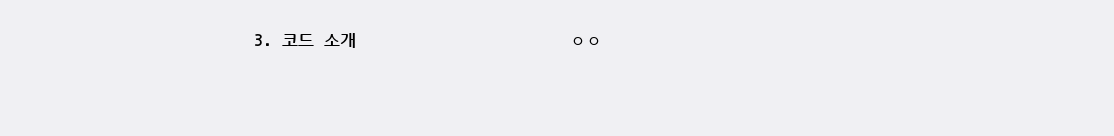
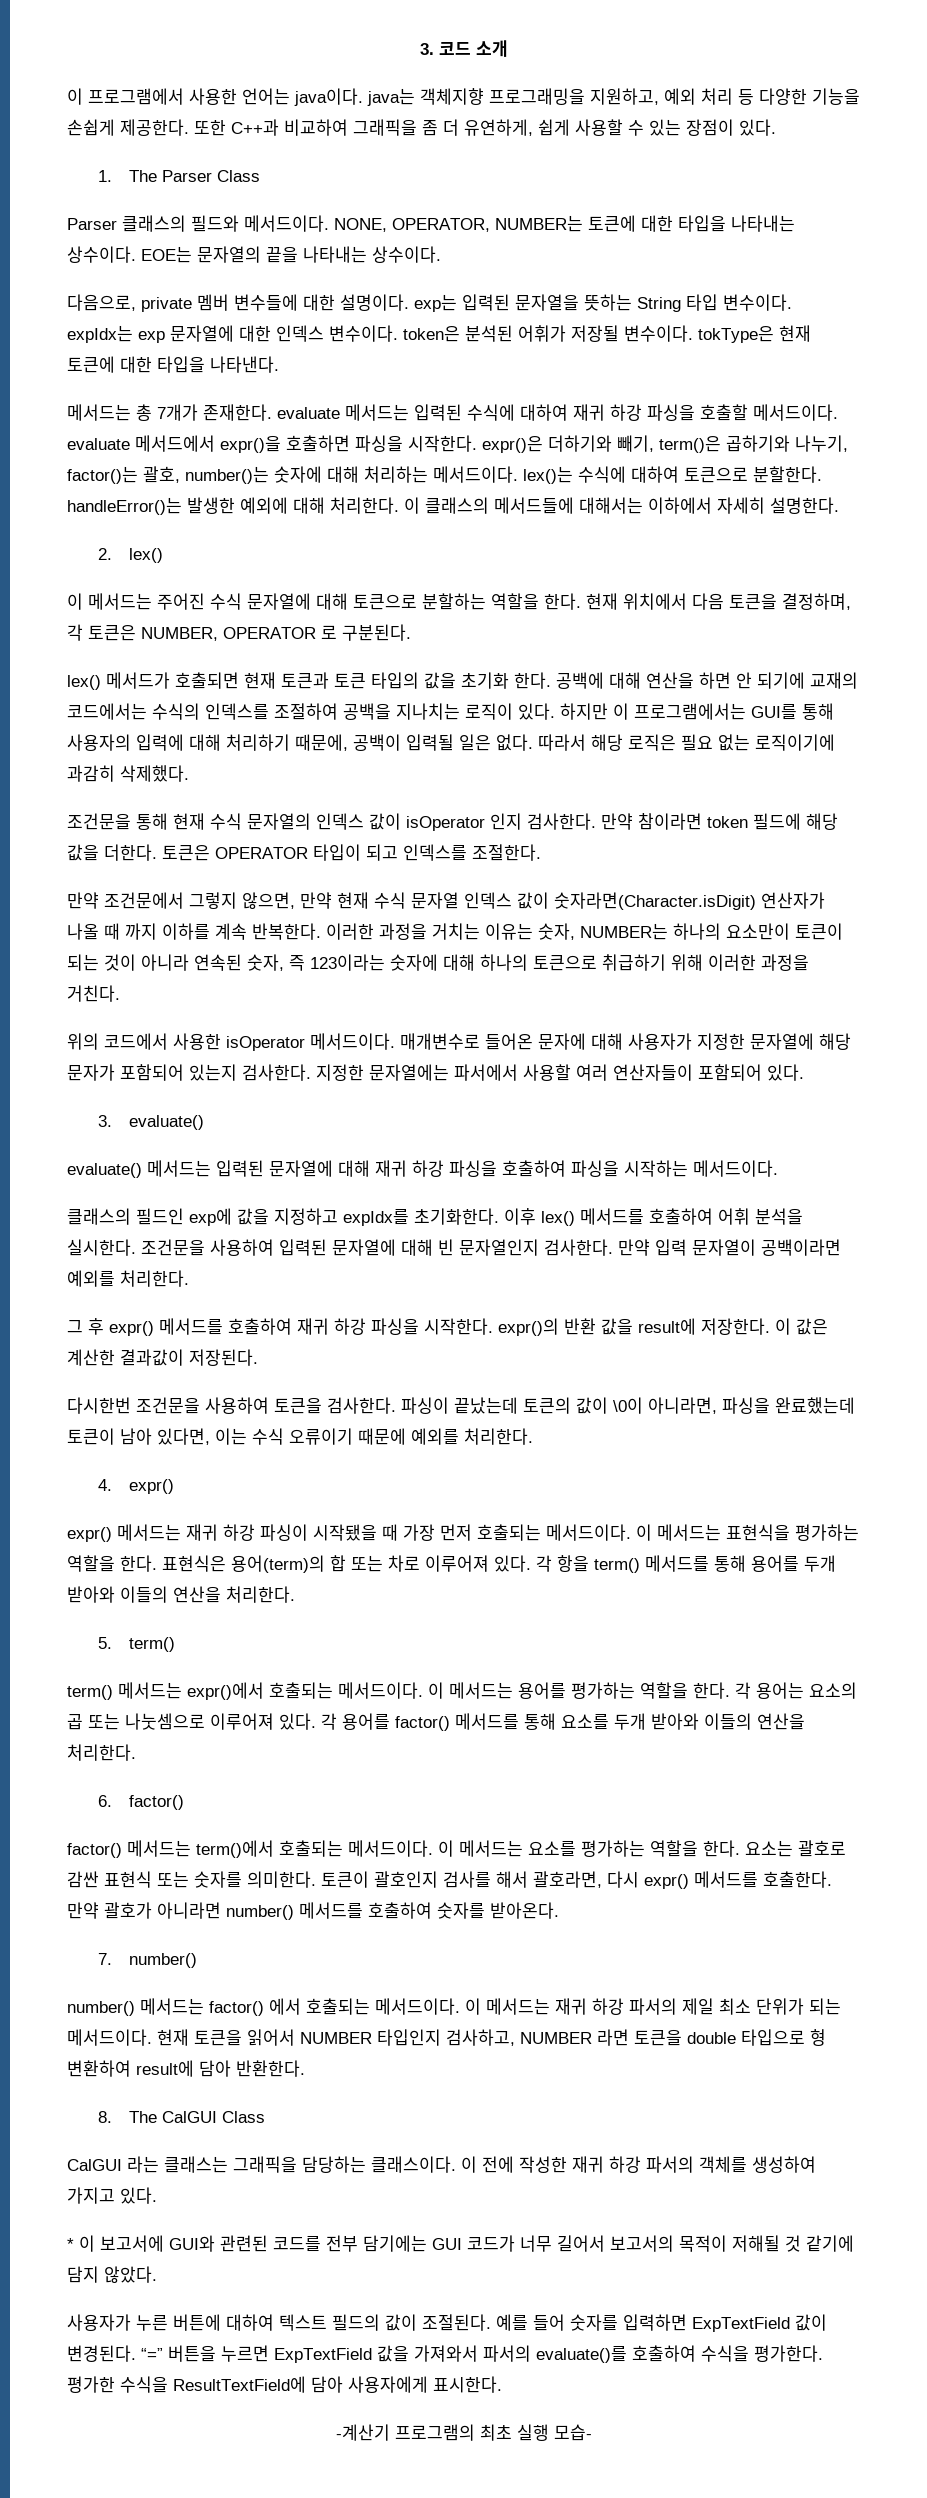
- ㅇㅇ
+ 이 프로그램에서 사용한 언어는 java이다. java는 객체지향 프로그래밍을 지원하고, 예외 처리 등 다양한 기능을 손쉽게 제공한다. 또한 C++과 비교하여 그래픽을 좀 더 유연하게, 쉽게 사용할 수 있는 장점이 있다.
+ 1. The Parser Class
+ Parser 클래스의 필드와 메서드이다. NONE, OPERATOR, NUMBER는 토큰에 대한 타입을 나타내는 상수이다. EOE는 문자열의 끝을 나타내는 상수이다.
+ 다음으로, private 멤버 변수들에 대한 설명이다. exp는 입력된 문자열을 뜻하는 String 타입 변수이다. expIdx는 exp 문자열에 대한 인덱스 변수이다. token은 분석된 어휘가 저장될 변수이다. tokType은 현재 토큰에 대한 타입을 나타낸다.
+ 메서드는 총 7개가 존재한다. evaluate 메서드는 입력된 수식에 대하여 재귀 하강 파싱을 호출할 메서드이다. evaluate 메서드에서 expr()을 호출하면 파싱을 시작한다. expr()은 더하기와 빼기, term()은 곱하기와 나누기, factor()는 괄호, number()는 숫자에 대해 처리하는 메서드이다. lex()는 수식에 대하여 토큰으로 분할한다. handleError()는 발생한 예외에 대해 처리한다. 이 클래스의 메서드들에 대해서는 이하에서 자세히 설명한다.
+ 2. lex()
+ 이 메서드는 주어진 수식 문자열에 대해 토큰으로 분할하는 역할을 한다. 현재 위치에서 다음 토큰을 결정하며, 각 토큰은 NUMBER, OPERATOR 로 구분된다.
+ lex() 메서드가 호출되면 현재 토큰과 토큰 타입의 값을 초기화 한다. 공백에 대해 연산을 하면 안 되기에 교재의 코드에서는 수식의 인덱스를 조절하여 공백을 지나치는 로직이 있다. 하지만 이 프로그램에서는 GUI를 통해 사용자의 입력에 대해 처리하기 때문에, 공백이 입력될 일은 없다. 따라서 해당 로직은 필요 없는 로직이기에 과감히 삭제했다.
+ 조건문을 통해 현재 수식 문자열의 인덱스 값이 isOperator 인지 검사한다. 만약 참이라면 token 필드에 해당 값을 더한다. 토큰은 OPERATOR 타입이 되고 인덱스를 조절한다.
+ 만약 조건문에서 그렇지 않으면, 만약 현재 수식 문자열 인덱스 값이 숫자라면(Character.isDigit) 연산자가 나올 때 까지 이하를 계속 반복한다. 이러한 과정을 거치는 이유는 숫자, NUMBER는 하나의 요소만이 토큰이 되는 것이 아니라 연속된 숫자, 즉 123이라는 숫자에 대해 하나의 토큰으로 취급하기 위해 이러한 과정을 거친다.
+ 위의 코드에서 사용한 isOperator 메서드이다. 매개변수로 들어온 문자에 대해 사용자가 지정한 문자열에 해당 문자가 포함되어 있는지 검사한다. 지정한 문자열에는 파서에서 사용할 여러 연산자들이 포함되어 있다.
+ 3. evaluate()
+ evaluate() 메서드는 입력된 문자열에 대해 재귀 하강 파싱을 호출하여 파싱을 시작하는 메서드이다.
+ 클래스의 필드인 exp에 값을 지정하고 expIdx를 초기화한다. 이후 lex() 메서드를 호출하여 어휘 분석을 실시한다. 조건문을 사용하여 입력된 문자열에 대해 빈 문자열인지 검사한다. 만약 입력 문자열이 공백이라면 예외를 처리한다.
+ 그 후 expr() 메서드를 호출하여 재귀 하강 파싱을 시작한다. expr()의 반환 값을 result에 저장한다. 이 값은 계산한 결과값이 저장된다.
+ 다시한번 조건문을 사용하여 토큰을 검사한다. 파싱이 끝났는데 토큰의 값이 \0이 아니라면, 파싱을 완료했는데 토큰이 남아 있다면, 이는 수식 오류이기 때문에 예외를 처리한다.
+ 4. expr()
+ expr() 메서드는 재귀 하강 파싱이 시작됐을 때 가장 먼저 호출되는 메서드이다. 이 메서드는 표현식을 평가하는 역할을 한다. 표현식은 용어(term)의 합 또는 차로 이루어져 있다. 각 항을 term() 메서드를 통해 용어를 두개 받아와 이들의 연산을 처리한다.
+ 5. term()
+ term() 메서드는 expr()에서 호출되는 메서드이다. 이 메서드는 용어를 평가하는 역할을 한다. 각 용어는 요소의 곱 또는 나눗셈으로 이루어져 있다. 각 용어를 factor() 메서드를 통해 요소를 두개 받아와 이들의 연산을 처리한다.
+ 6. factor()
+ factor() 메서드는 term()에서 호출되는 메서드이다. 이 메서드는 요소를 평가하는 역할을 한다. 요소는 괄호로 감싼 표현식 또는 숫자를 의미한다. 토큰이 괄호인지 검사를 해서 괄호라면, 다시 expr() 메서드를 호출한다. 만약 괄호가 아니라면 number() 메서드를 호출하여 숫자를 받아온다.
+ 7. number()
+ number() 메서드는 factor() 에서 호출되는 메서드이다. 이 메서드는 재귀 하강 파서의 제일 최소 단위가 되는 메서드이다. 현재 토큰을 읽어서 NUMBER 타입인지 검사하고, NUMBER 라면 토큰을 double 타입으로 형 변환하여 result에 담아 반환한다.
+ 8. The CalGUI Class
+ CalGUI 라는 클래스는 그래픽을 담당하는 클래스이다. 이 전에 작성한 재귀 하강 파서의 객체를 생성하여 가지고 있다.
+ * 이 보고서에 GUI와 관련된 코드를 전부 담기에는 GUI 코드가 너무 길어서 보고서의 목적이 저해될 것 같기에 담지 않았다.
+ 사용자가 누른 버튼에 대하여 텍스트 필드의 값이 조절된다. 예를 들어 숫자를 입력하면 ExpTextField 값이 변경된다. “=” 버튼을 누르면 ExpTextField 값을 가져와서 파서의 evaluate()를 호출하여 수식을 평가한다. 평가한 수식을 ResultTextField에 담아 사용자에게 표시한다.
+ -계산기 프로그램의 최초 실행 모습-

